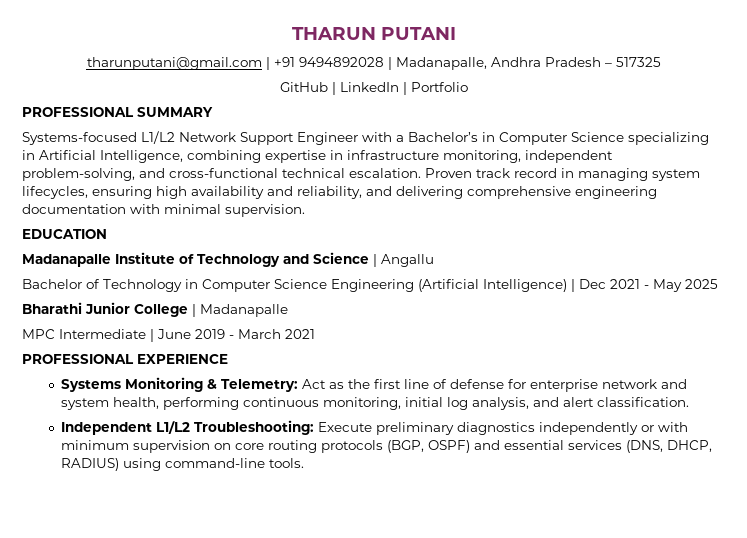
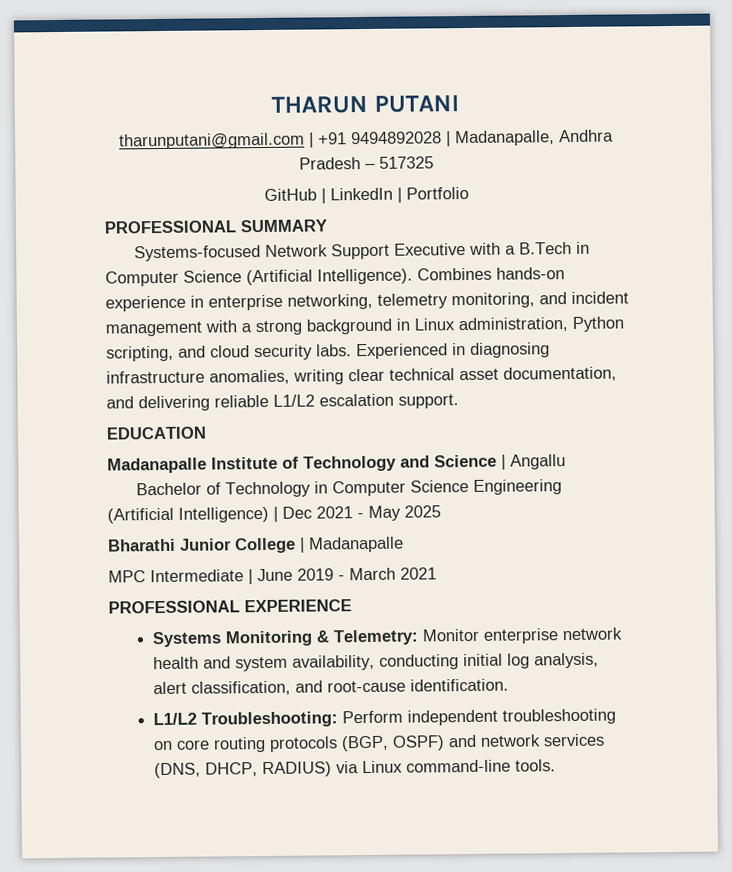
- Systems-focused L1/L2 Network Support Engineer with a Bachelor’s in Computer Science specializing in Artificial Intelligence, combining expertise in infrastructure monitoring, independent problem-solving, and cross-functional technical escalation. Proven track record in managing system lifecycles, ensuring high availability and reliability, and delivering comprehensive engineering documentation with minimal supervision.
+ Systems-focused Network Support Executive with a B.Tech in Computer Science (Artificial Intelligence). Combines hands-on experience in enterprise networking, telemetry monitoring, and incident management with a strong background in Linux administration, Python scripting, and cloud security labs. Experienced in diagnosing infrastructure anomalies, writing clear technical asset documentation, and delivering reliable L1/L2 escalation support.
- Systems Monitoring & Telemetry: Act as the first line of defense for enterprise network and system health, performing continuous monitoring, initial log analysis, and alert classification.
- Independent L1/L2 Troubleshooting: Execute preliminary diagnostics independently or with minimum supervision on core routing protocols (BGP, OSPF) and essential services (DNS, DHCP, RADIUS) using command-line tools.
+ Systems Monitoring & Telemetry: Monitor enterprise network health and system availability, conducting initial log analysis, alert classification, and root-cause identification.
+ L1/L2 Troubleshooting: Perform independent troubleshooting on core routing protocols (BGP, OSPF) and network services (DNS, DHCP, RADIUS) via Linux command-line tools.

